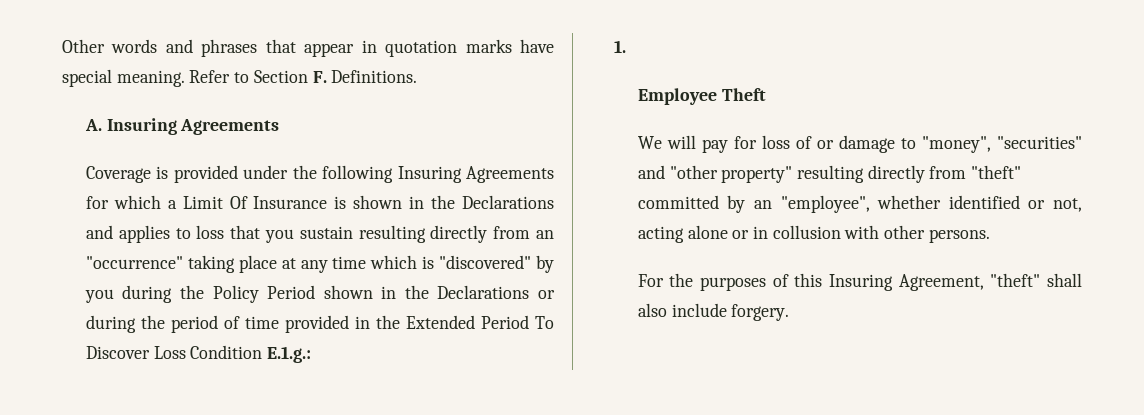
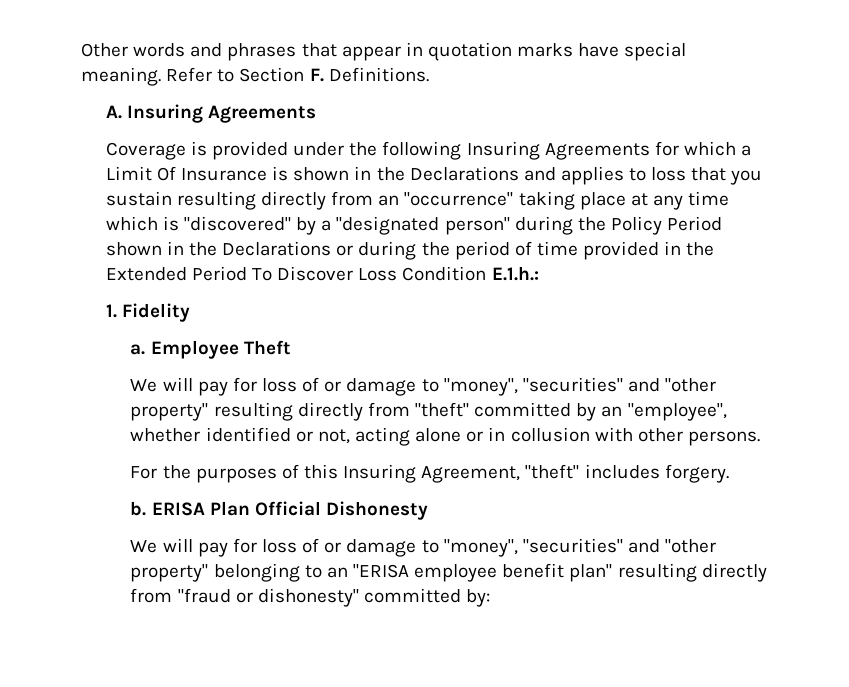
- Coverage is provided under the following Insuring Agreements for which a Limit Of Insurance is shown in the Declarations and applies to loss that you sustain resulting directly from an "occurrence" taking place at any time which is "discovered" by you during the Policy Period shown in the Declarations or during the period of time provided in the Extended Period To Discover Loss Condition E.1.g.:
+ Coverage is provided under the following Insuring Agreements for which a Limit Of Insurance is shown in the Declarations and applies to loss that you sustain resulting directly from an "occurrence" taking place at any time which is "discovered" by a "designated person" during the Policy Period shown in the Declarations or during the period of time provided in the Extended Period To Discover Loss Condition E.1.h.:
- 1.
- Employee Theft
+ 1. Fidelity
+ a. Employee Theft
- For the purposes of this Insuring Agreement, "theft" shall also include forgery.
+ For the purposes of this Insuring Agreement, "theft" includes forgery.
+ b. ERISA Plan Official Dishonesty
+ We will pay for loss of or damage to "money", "securities" and "other property" belonging to an "ERISA employee benefit plan" resulting directly from "fraud or dishonesty" committed by:

